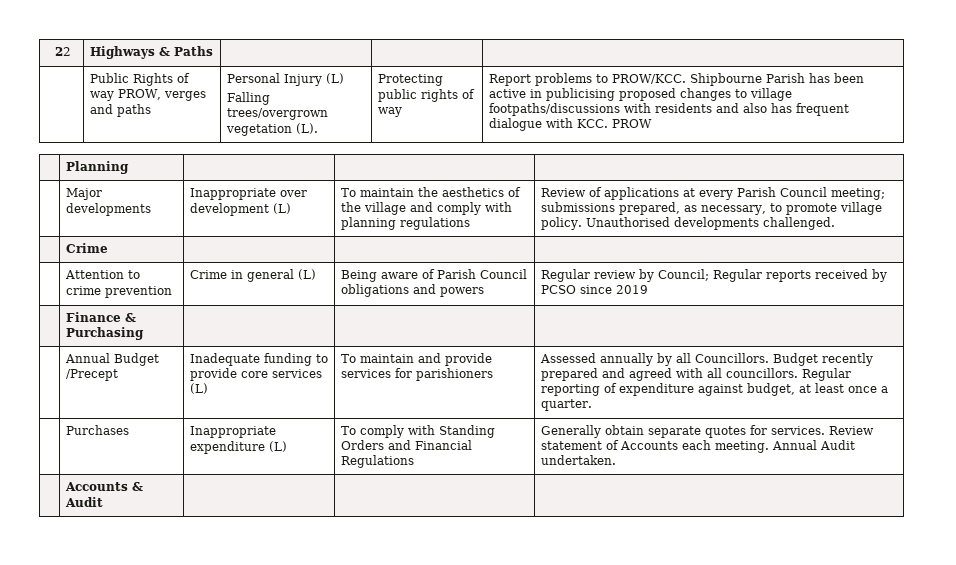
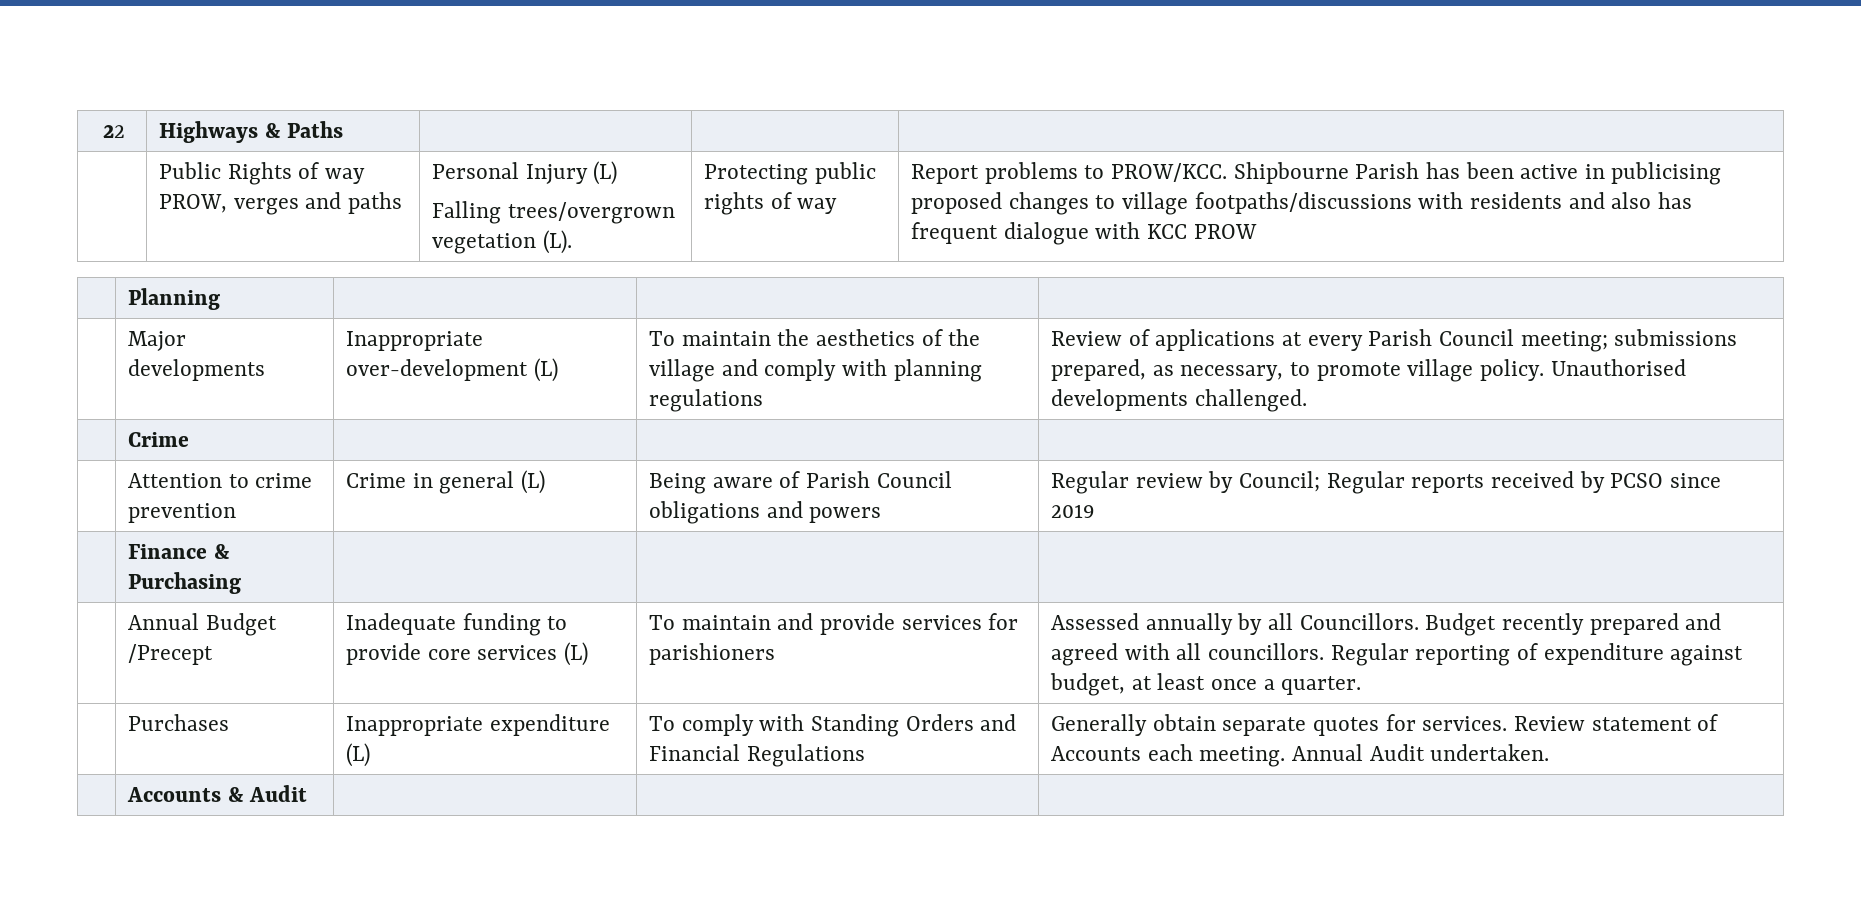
- Shipbourne Parish has been active in publicising proposed changes to village footpaths/discussions with residents and also has frequent dialogue with KCC. PROW
+ Shipbourne Parish has been active in publicising proposed changes to village footpaths/discussions with residents and also has frequent dialogue with KCC PROW
- | Major developments | Inappropriate over development (L) | To maintain the aesthetics of the village and comply with planning regulations | Review of applications at every Parish Council meeting; submissions prepared, as necessary, to promote village policy. Unauthorised developments challenged.
+ | Major developments | Inappropriate over-development (L) | To maintain the aesthetics of the village and comply with planning regulations | Review of applications at every Parish Council meeting; submissions prepared, as necessary, to promote village policy. Unauthorised developments challenged.

